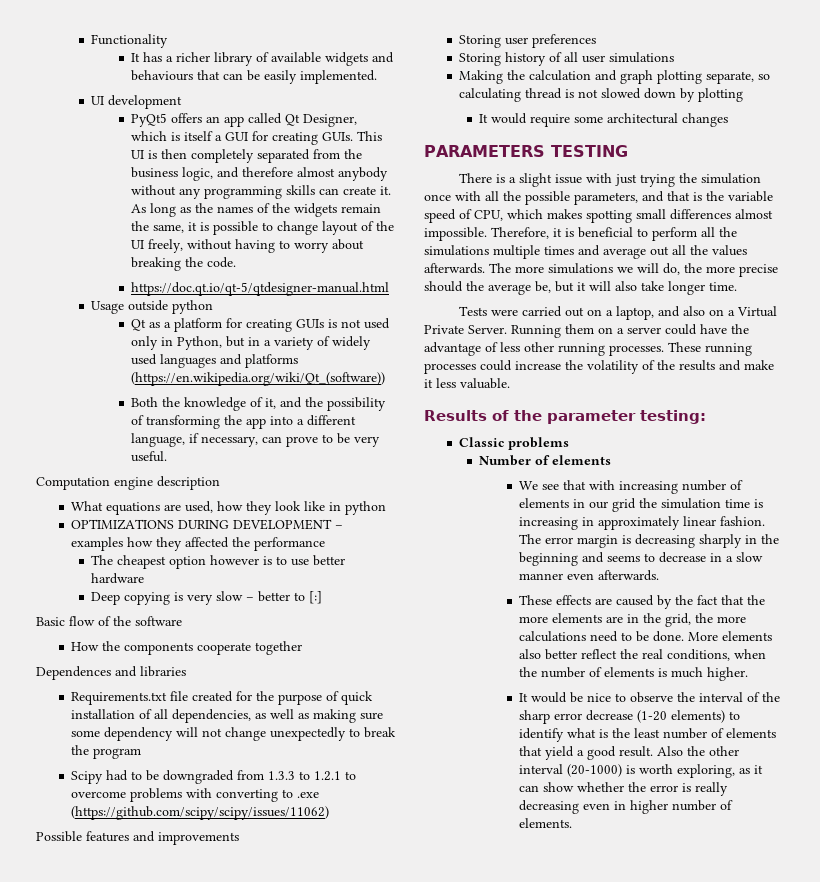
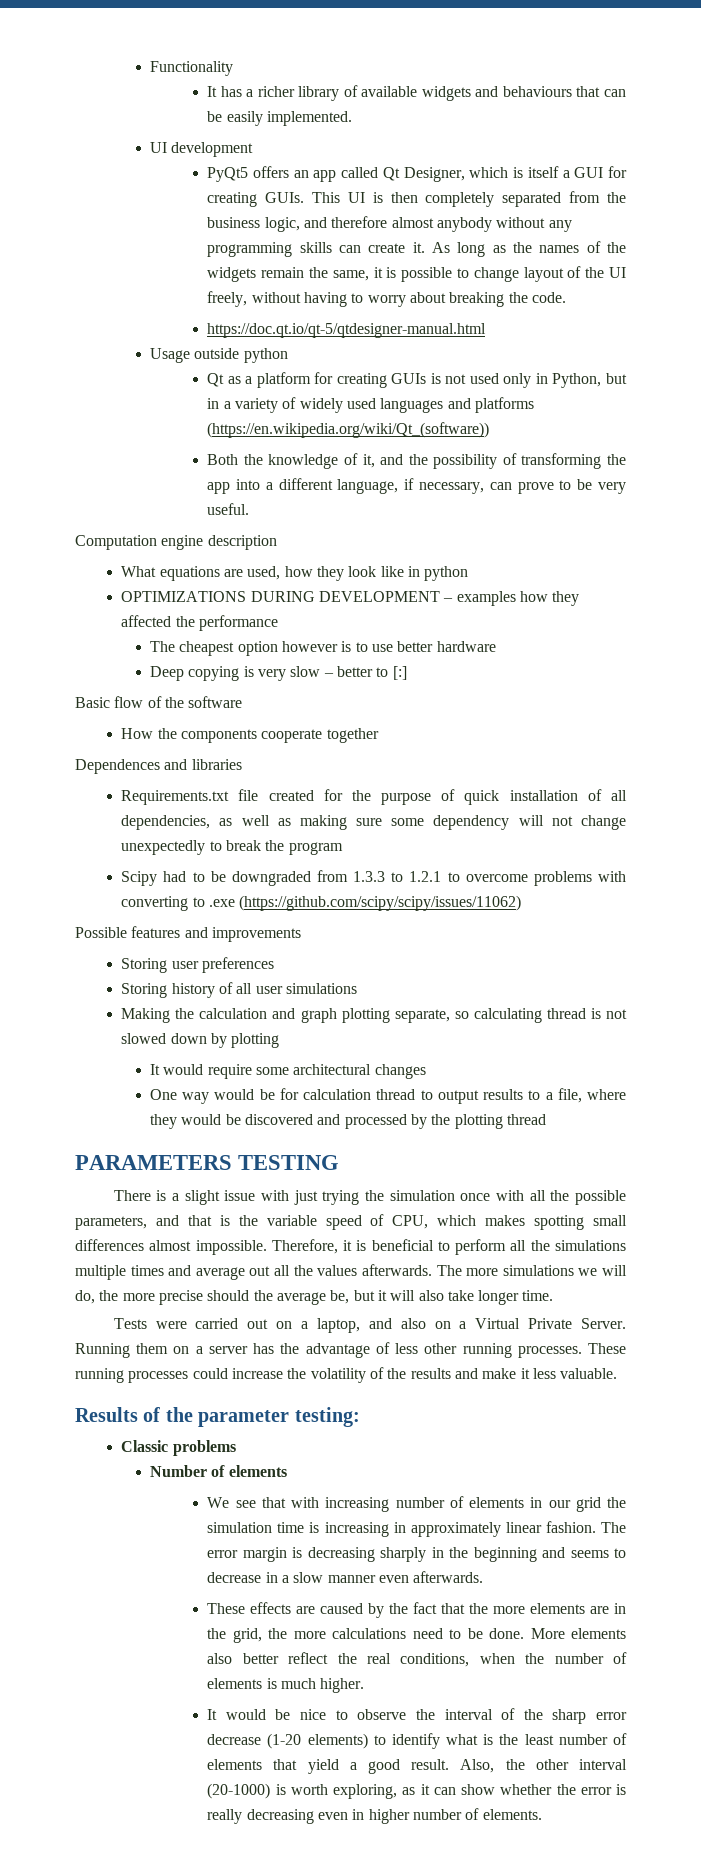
+ One way would be for calculation thread to output results to a file, where they would be discovered and processed by the plotting thread
- Running them on a server could have the advantage of less other running processes.
+ Running them on a server has the advantage of less other running processes.
- Also the other interval (20-1000) is worth exploring, as it can show whether the error is really decreasing even in higher number of elements.
+ Also, the other interval (20-1000) is worth exploring, as it can show whether the error is really decreasing even in higher number of elements.

